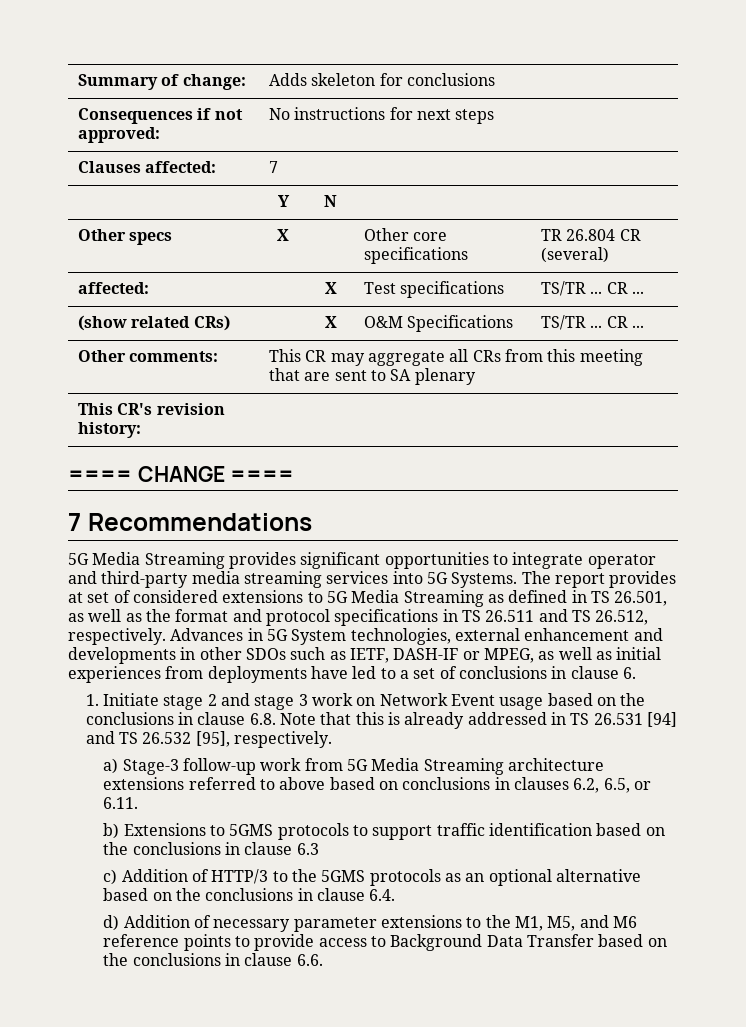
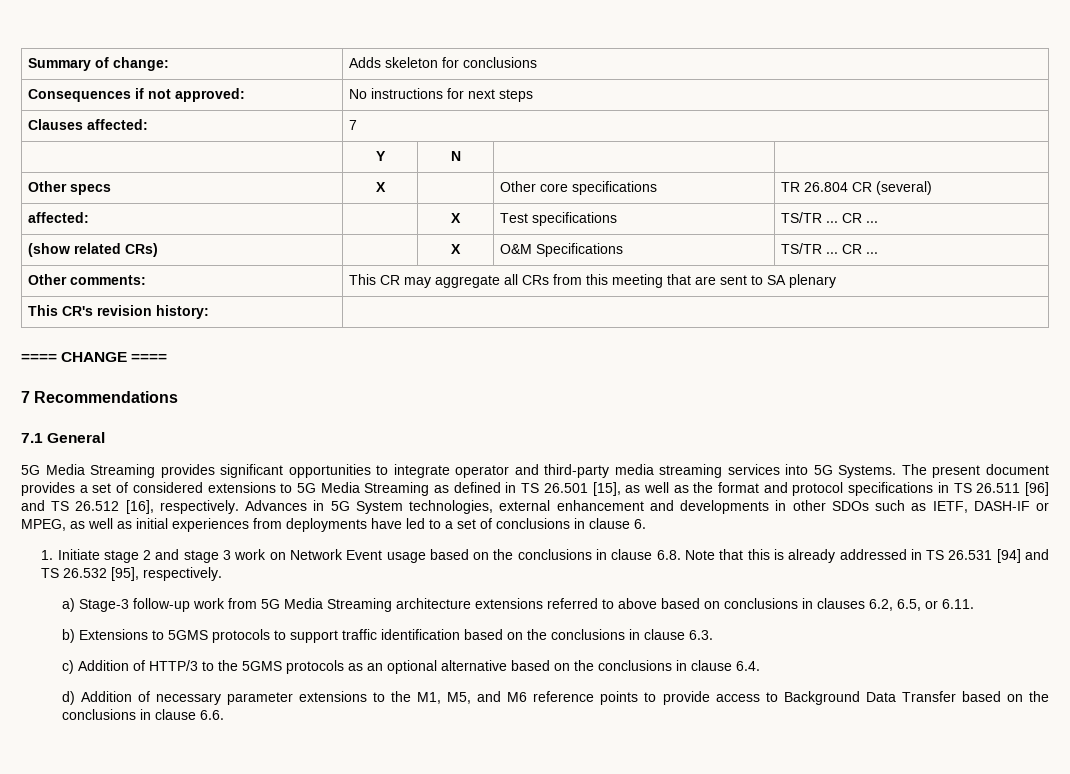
+ 7.1 General
- The report provides at set of considered extensions to 5G Media Streaming as defined in TS 26.501, as well as the format and protocol specifications in TS 26.511 and TS 26.512, respectively.
+ The present document provides a set of considered extensions to 5G Media Streaming as defined in TS 26.501 [15], as well as the format and protocol specifications in TS 26.511 [96] and TS 26.512 [16], respectively.
- b) Extensions to 5GMS protocols to support traffic identification based on the conclusions in clause 6.3
+ b) Extensions to 5GMS protocols to support traffic identification based on the conclusions in clause 6.3.

